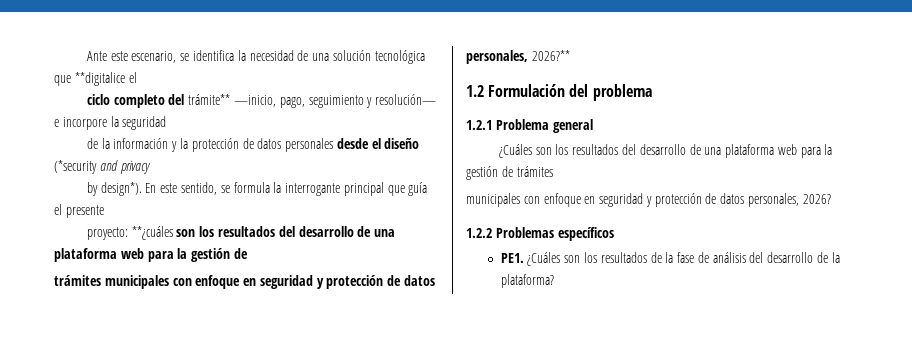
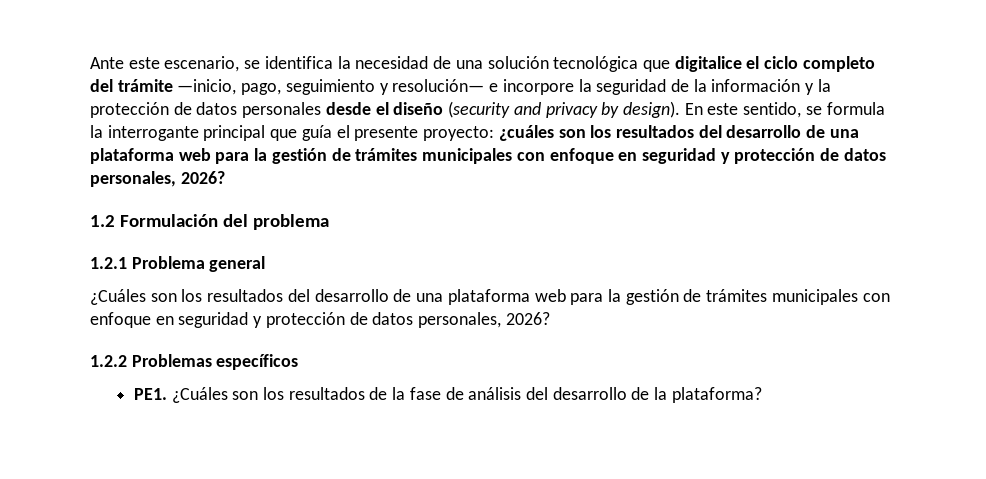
- Ante este escenario, se identifica la necesidad de una solución tecnológica que **digitalice el
- ciclo completo del trámite** —inicio, pago, seguimiento y resolución— e incorpore la seguridad
- de la información y la protección de datos personales desde el diseño (*security and privacy
- by design*).
+ Ante este escenario, se identifica la necesidad de una solución tecnológica que digitalice el ciclo completo del trámite —inicio, pago, seguimiento y resolución— e incorpore la seguridad de la información y la protección de datos personales desde el diseño (security and privacy by design).
- En este sentido, se formula la interrogante principal que guía el presente
- proyecto: **¿cuáles son los resultados del desarrollo de una plataforma web para la gestión de
- trámites municipales con enfoque en seguridad y protección de datos personales, 2026?**
+ En este sentido, se formula la interrogante principal que guía el presente proyecto: ¿cuáles son los resultados del desarrollo de una plataforma web para la gestión de trámites municipales con enfoque en seguridad y protección de datos personales, 2026?
- ¿Cuáles son los resultados del desarrollo de una plataforma web para la gestión de trámites
- municipales con enfoque en seguridad y protección de datos personales, 2026?
+ ¿Cuáles son los resultados del desarrollo de una plataforma web para la gestión de trámites municipales con enfoque en seguridad y protección de datos personales, 2026?

